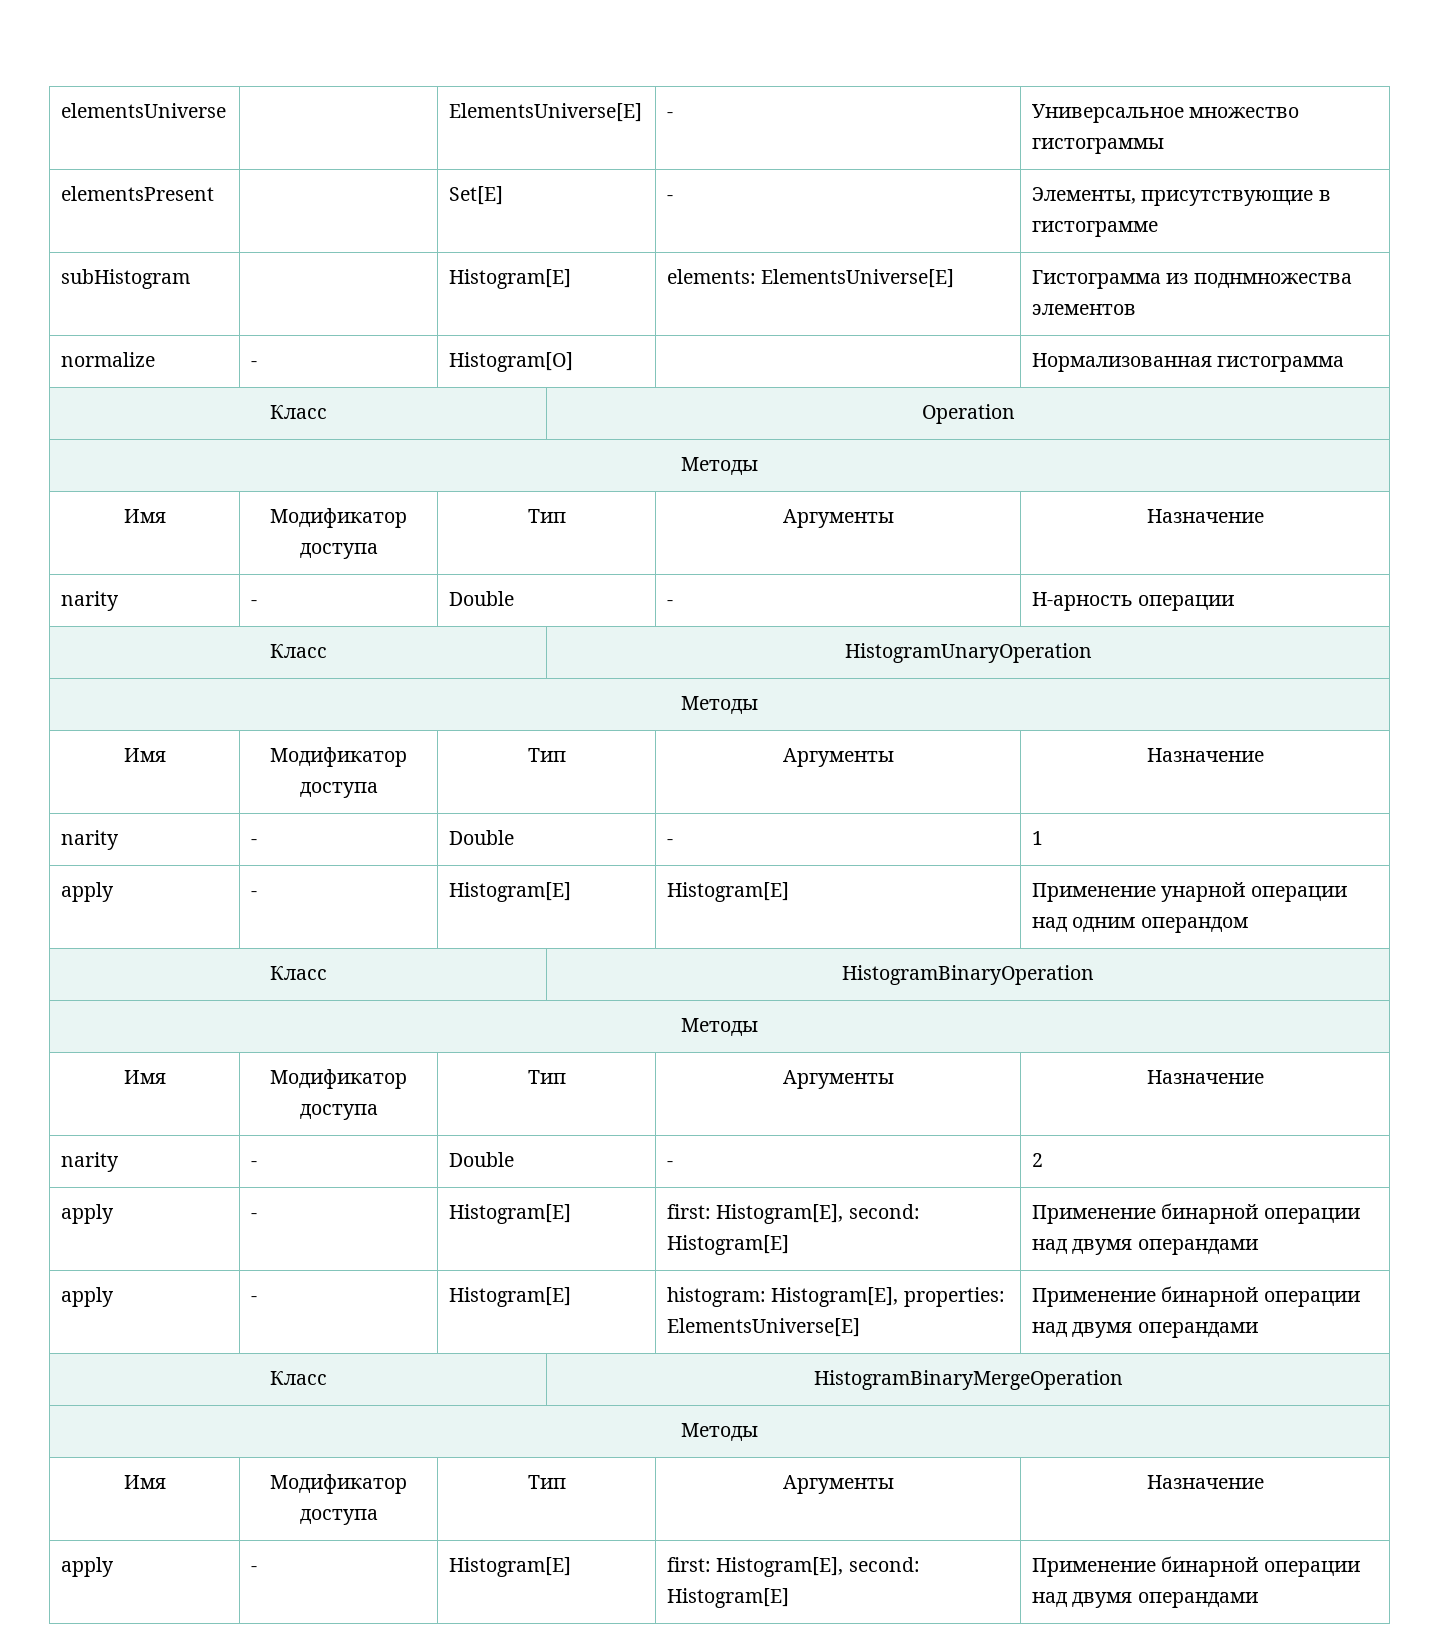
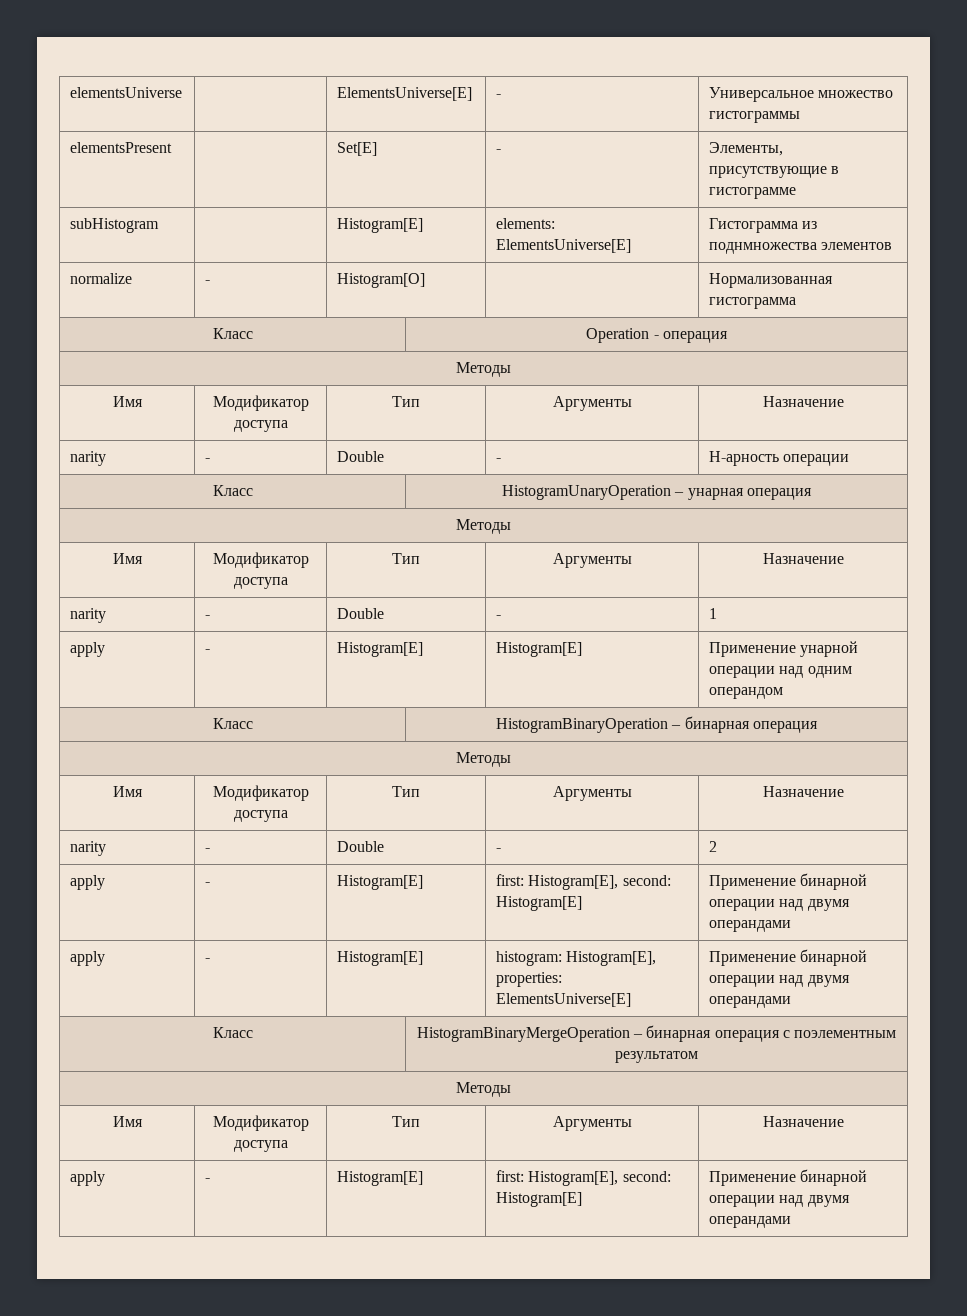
- Класс | Operation
+ Класс | Operation - операция
- Класс | HistogramUnaryOperation
+ Класс | HistogramUnaryOperation – унарная операция
- Класс | HistogramBinaryOperation
+ Класс | HistogramBinaryOperation – бинарная операция
- Класс | HistogramBinaryMergeOperation
+ Класс | HistogramBinaryMergeOperation – бинарная операция с поэлементным результатом

